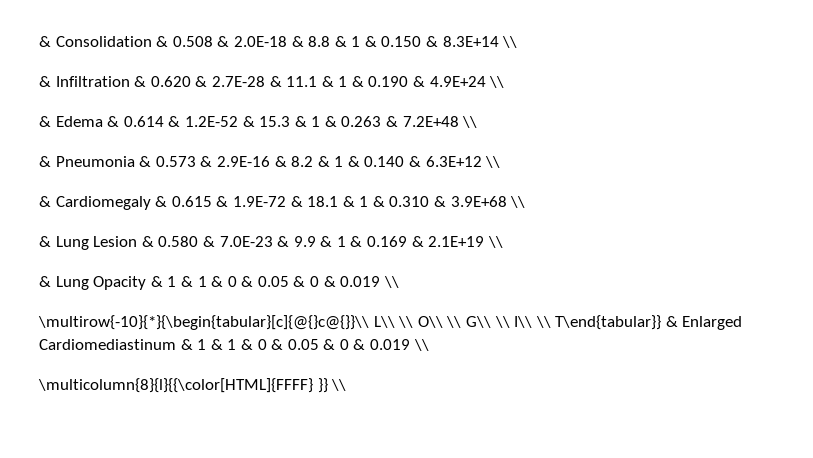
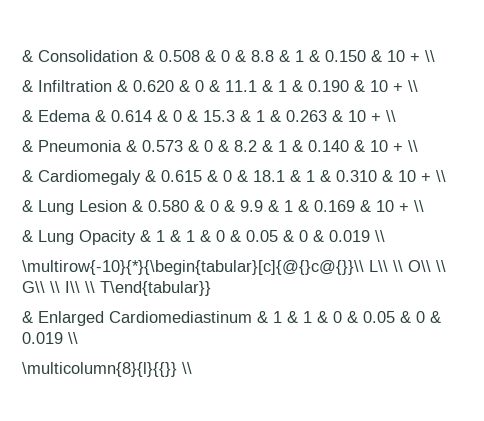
- & Consolidation & 0.508 & 2.0E-18 & 8.8 & 1 & 0.150 & 8.3E+14 \\
+ & Consolidation & 0.508 & 0 & 8.8 & 1 & 0.150 & 10 + \\
- & Infiltration & 0.620 & 2.7E-28 & 11.1 & 1 & 0.190 & 4.9E+24 \\
+ & Infiltration & 0.620 & 0 & 11.1 & 1 & 0.190 & 10 + \\
- & Edema & 0.614 & 1.2E-52 & 15.3 & 1 & 0.263 & 7.2E+48 \\
+ & Edema & 0.614 & 0 & 15.3 & 1 & 0.263 & 10 + \\
- & Pneumonia & 0.573 & 2.9E-16 & 8.2 & 1 & 0.140 & 6.3E+12 \\
+ & Pneumonia & 0.573 & 0 & 8.2 & 1 & 0.140 & 10 + \\
- & Cardiomegaly & 0.615 & 1.9E-72 & 18.1 & 1 & 0.310 & 3.9E+68 \\
+ & Cardiomegaly & 0.615 & 0 & 18.1 & 1 & 0.310 & 10 + \\
- & Lung Lesion & 0.580 & 7.0E-23 & 9.9 & 1 & 0.169 & 2.1E+19 \\
+ & Lung Lesion & 0.580 & 0 & 9.9 & 1 & 0.169 & 10 + \\
- \multirow{-10}{*}{\begin{tabular}[c]{@{}c@{}}\\ L\\ \\ O\\ \\ G\\ \\ I\\ \\ T\end{tabular}} & Enlarged Cardiomediastinum & 1 & 1 & 0 & 0.05 & 0 & 0.019 \\
+ \multirow{-10}{*}{\begin{tabular}[c]{@{}c@{}}\\ L\\ \\ O\\ \\ G\\ \\ I\\ \\ T\end{tabular}}
+ & Enlarged Cardiomediastinum & 1 & 1 & 0 & 0.05 & 0 & 0.019 \\
- \multicolumn{8}{l}{{\color[HTML]{FFFF} }} \\
+ \multicolumn{8}{l}{{}} \\

